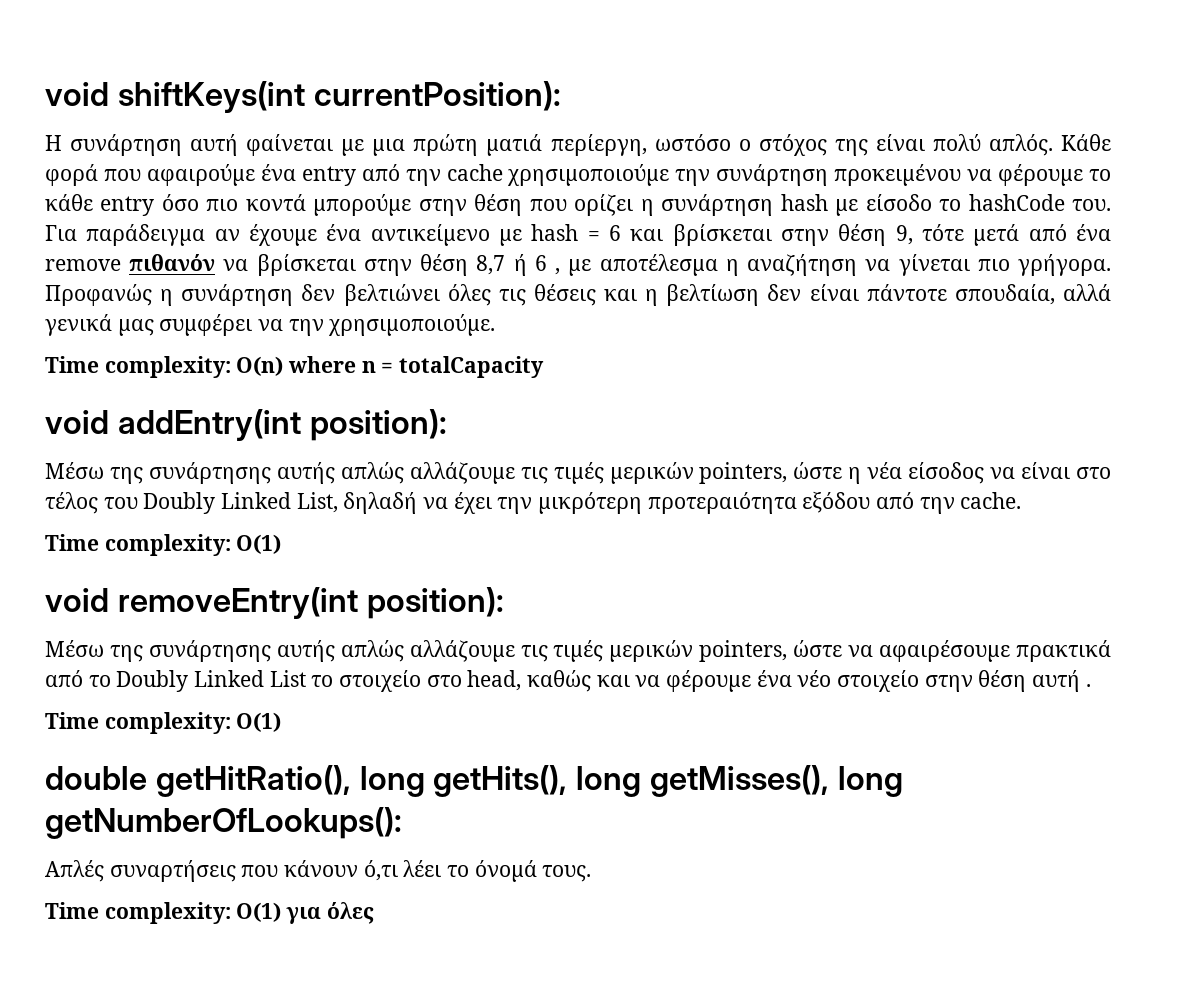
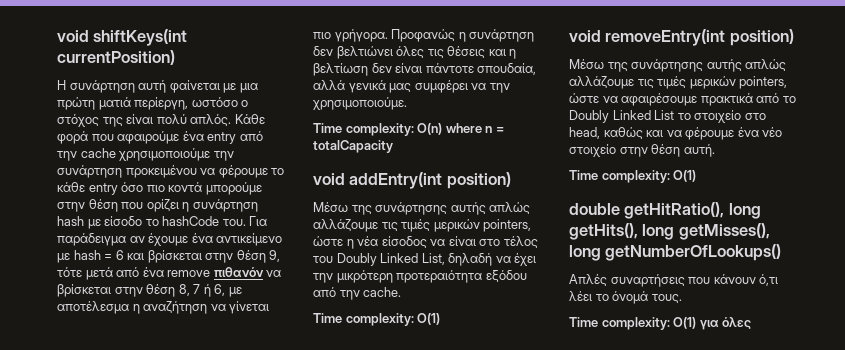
- void shiftKeys(int currentPosition):
+ void shiftKeys(int currentPosition)
- Για παράδειγμα αν έχουμε ένα αντικείμενο με hash = 6 και βρίσκεται στην θέση 9, τότε μετά από ένα remove πιθανόν να βρίσκεται στην θέση 8,7 ή 6 , με αποτέλεσμα η αναζήτηση να γίνεται πιο γρήγορα.
+ Για παράδειγμα αν έχουμε ένα αντικείμενο με hash = 6 και βρίσκεται στην θέση 9, τότε μετά από ένα remove πιθανόν να βρίσκεται στην θέση 8, 7 ή 6, με αποτέλεσμα η αναζήτηση να γίνεται πιο γρήγορα.
- void addEntry(int position):
+ void addEntry(int position)
- void removeEntry(int position):
+ void removeEntry(int position)
- Mέσω της συνάρτησης αυτής απλώς αλλάζουμε τις τιμές μερικών pointers, ώστε να αφαιρέσουμε πρακτικά από το Doubly Linked List το στοιχείο στο head, καθώς και να φέρουμε ένα νέο στοιχείο στην θέση αυτή .
+ Mέσω της συνάρτησης αυτής απλώς αλλάζουμε τις τιμές μερικών pointers, ώστε να αφαιρέσουμε πρακτικά από το Doubly Linked List το στοιχείο στο head, καθώς και να φέρουμε ένα νέο στοιχείο στην θέση αυτή.
- double getHitRatio(), long getHits(), long getMisses(), long getNumberOfLookups():
+ double getHitRatio(), long getHits(), long getMisses(), long getNumberOfLookups()

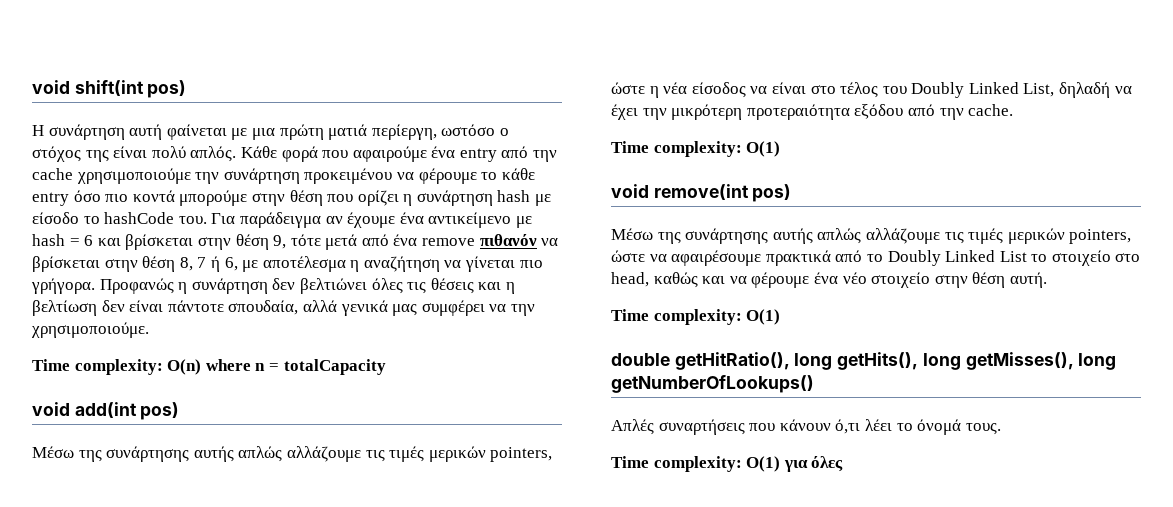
- void shiftKeys(int currentPosition)
+ void shift(int pos)
- void addEntry(int position)
+ void add(int pos)
- void removeEntry(int position)
+ void remove(int pos)

